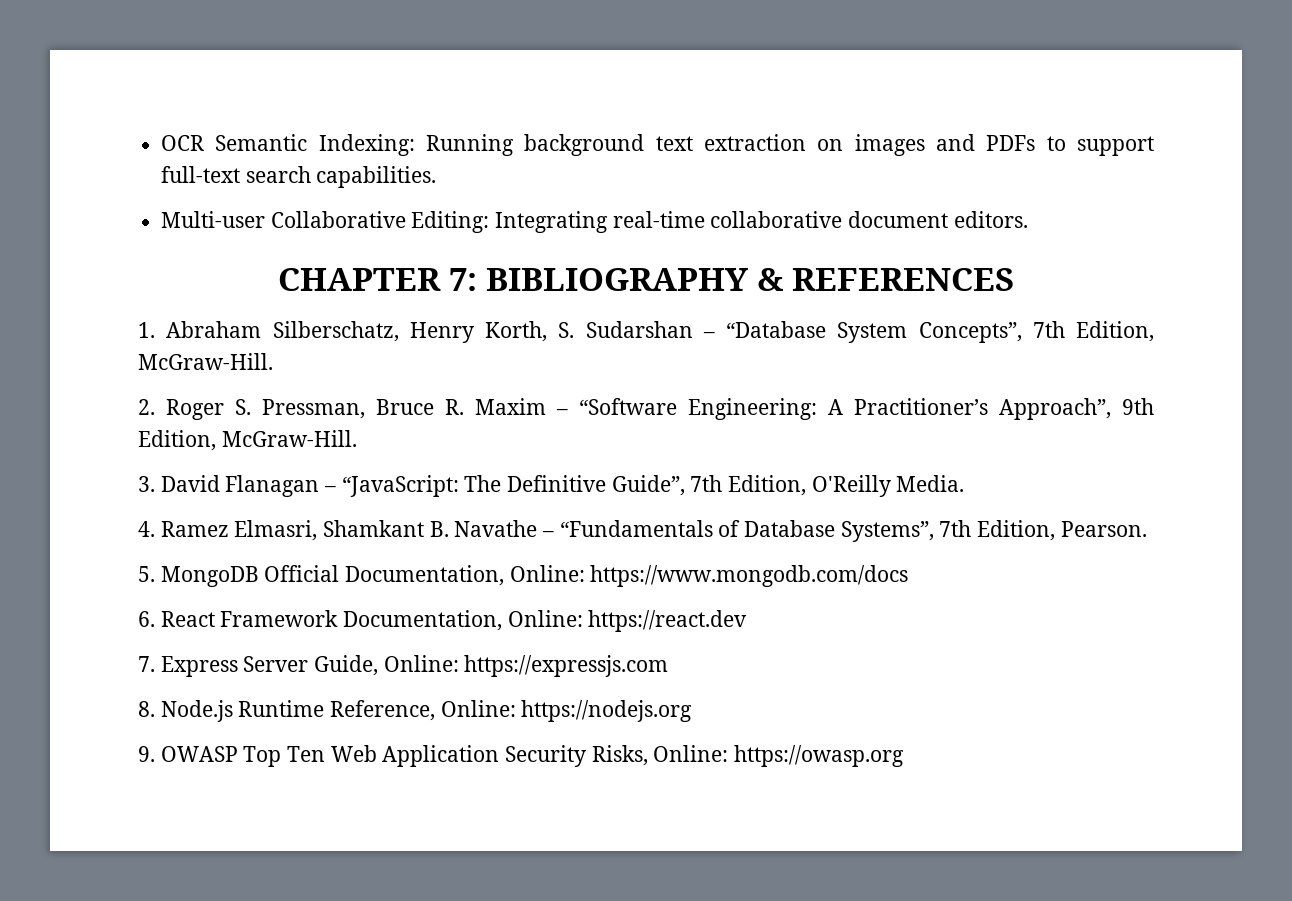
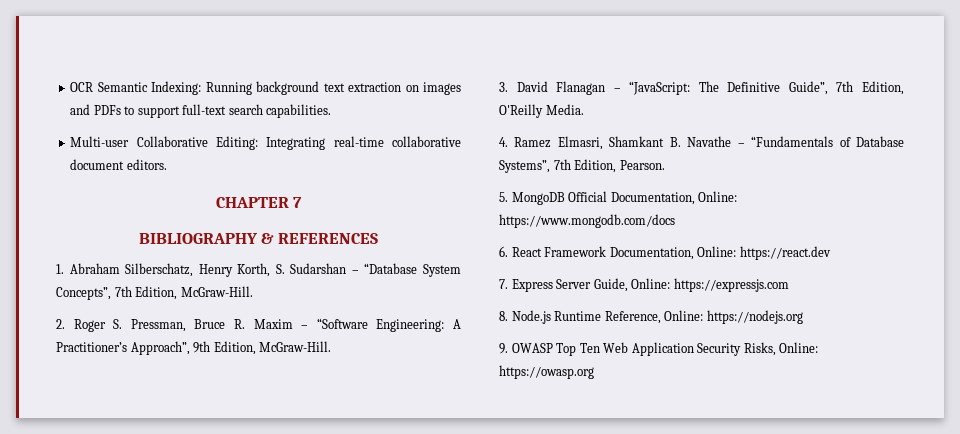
- CHAPTER 7: BIBLIOGRAPHY & REFERENCES
+ CHAPTER 7
+ BIBLIOGRAPHY & REFERENCES

